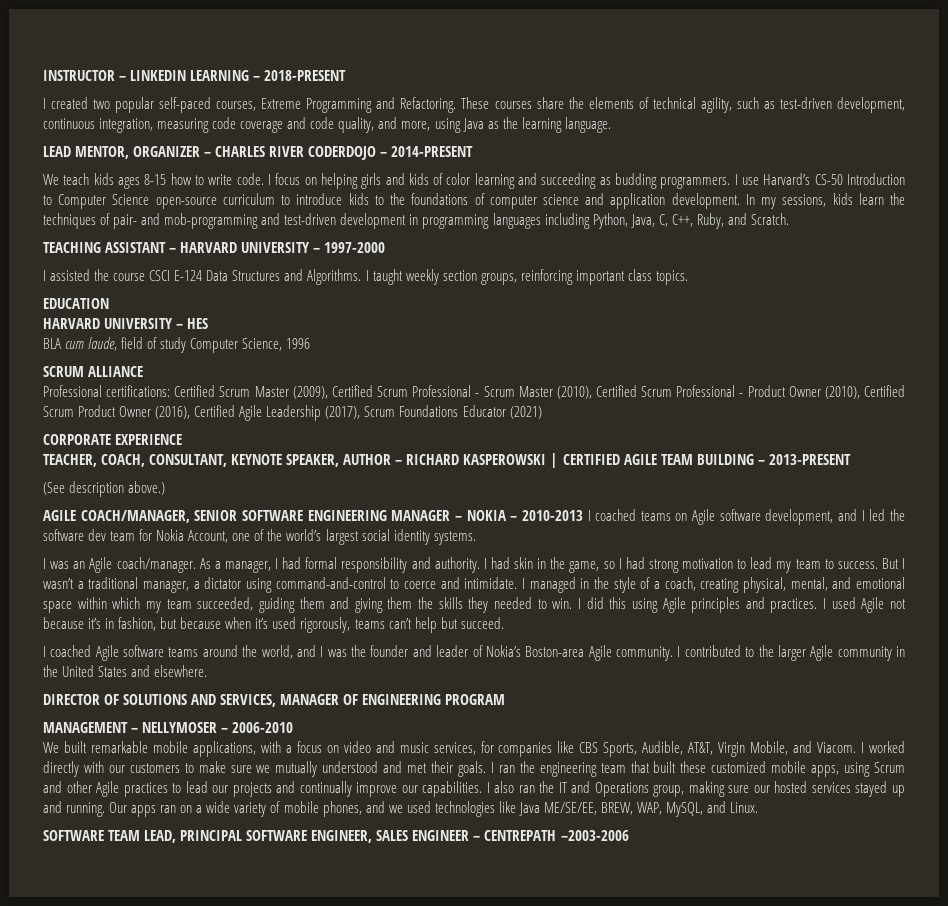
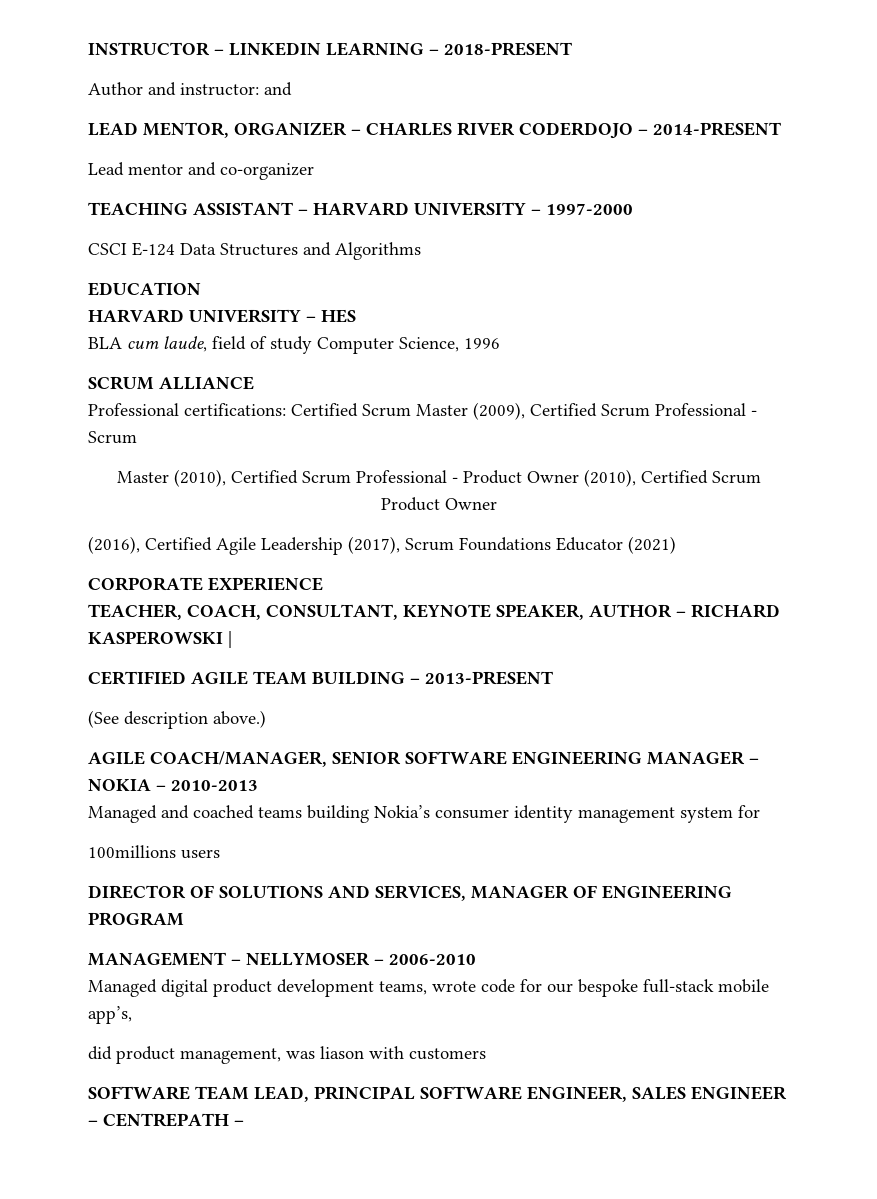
- I created two popular self-paced courses, Extreme Programming and Refactoring. These courses share the elements of technical agility, such as test-driven development, continuous integration, measuring code coverage and code quality, and more, using Java as the learning language.
+ Author and instructor: and
- We teach kids ages 8-15 how to write code. I focus on helping girls and kids of color learning and succeeding as budding programmers. I use Harvard’s CS-50 Introduction to Computer Science open-source curriculum to introduce kids to the foundations of computer science and application development. In my sessions, kids learn the techniques of pair- and mob-programming and test-driven development in programming languages including Python, Java, C, C++, Ruby, and Scratch.
+ Lead mentor and co-organizer
- I assisted the course CSCI E-124 Data Structures and Algorithms. I taught weekly section groups, reinforcing important class topics.
+ CSCI E-124 Data Structures and Algorithms
- Professional certifications: Certified Scrum Master (2009), Certified Scrum Professional - Scrum Master (2010), Certified Scrum Professional - Product Owner (2010), Certified Scrum Product Owner (2016), Certified Agile Leadership (2017), Scrum Foundations Educator (2021)
+ Professional certifications: Certified Scrum Master (2009), Certified Scrum Professional - Scrum
+ Master (2010), Certified Scrum Professional - Product Owner (2010), Certified Scrum Product Owner
+ (2016), Certified Agile Leadership (2017), Scrum Foundations Educator (2021)
- TEACHER, COACH, CONSULTANT, KEYNOTE SPEAKER, AUTHOR – RICHARD KASPEROWSKI | CERTIFIED AGILE TEAM BUILDING – 2013-PRESENT
+ TEACHER, COACH, CONSULTANT, KEYNOTE SPEAKER, AUTHOR – RICHARD KASPEROWSKI |
+ CERTIFIED AGILE TEAM BUILDING – 2013-PRESENT
- AGILE COACH/MANAGER, SENIOR SOFTWARE ENGINEERING MANAGER – NOKIA – 2010-2013 I coached teams on Agile software development, and I led the software dev team for Nokia Account, one of the world’s largest social identity systems.
- I was an Agile coach/manager. As a manager, I had formal responsibility and authority. I had skin in the game, so I had strong motivation to lead my team to success. But I wasn’t a traditional manager, a dictator using command-and-control to coerce and intimidate. I managed in the style of a coach, creating physical, mental, and emotional space within which my team succeeded, guiding them and giving them the skills they needed to win. I did this using Agile principles and practices. I used Agile not because it’s in fashion, but because when it’s used rigorously, teams can’t help but succeed.
- I coached Agile software teams around the world, and I was the founder and leader of Nokia’s Boston-area Agile community. I contributed to the larger Agile community in the United States and elsewhere.
+ AGILE COACH/MANAGER, SENIOR SOFTWARE ENGINEERING MANAGER – NOKIA – 2010-2013
+ Managed and coached teams building Nokia’s consumer identity management system for
+ 100millions users
- We built remarkable mobile applications, with a focus on video and music services, for companies like CBS Sports, Audible, AT&T, Virgin Mobile, and Viacom. I worked directly with our customers to make sure we mutually understood and met their goals. I ran the engineering team that built these customized mobile apps, using Scrum and other Agile practices to lead our projects and continually improve our capabilities. I also ran the IT and Operations group, making sure our hosted services stayed up and running. Our apps ran on a wide variety of mobile phones, and we used technologies like Java ME/SE/EE, BREW, WAP, MySQL, and Linux.
+ Managed digital product development teams, wrote code for our bespoke full-stack mobile app’s,
+ did product management, was liason with customers
- SOFTWARE TEAM LEAD, PRINCIPAL SOFTWARE ENGINEER, SALES ENGINEER – CENTREPATH –2003-2006
+ SOFTWARE TEAM LEAD, PRINCIPAL SOFTWARE ENGINEER, SALES ENGINEER – CENTREPATH –

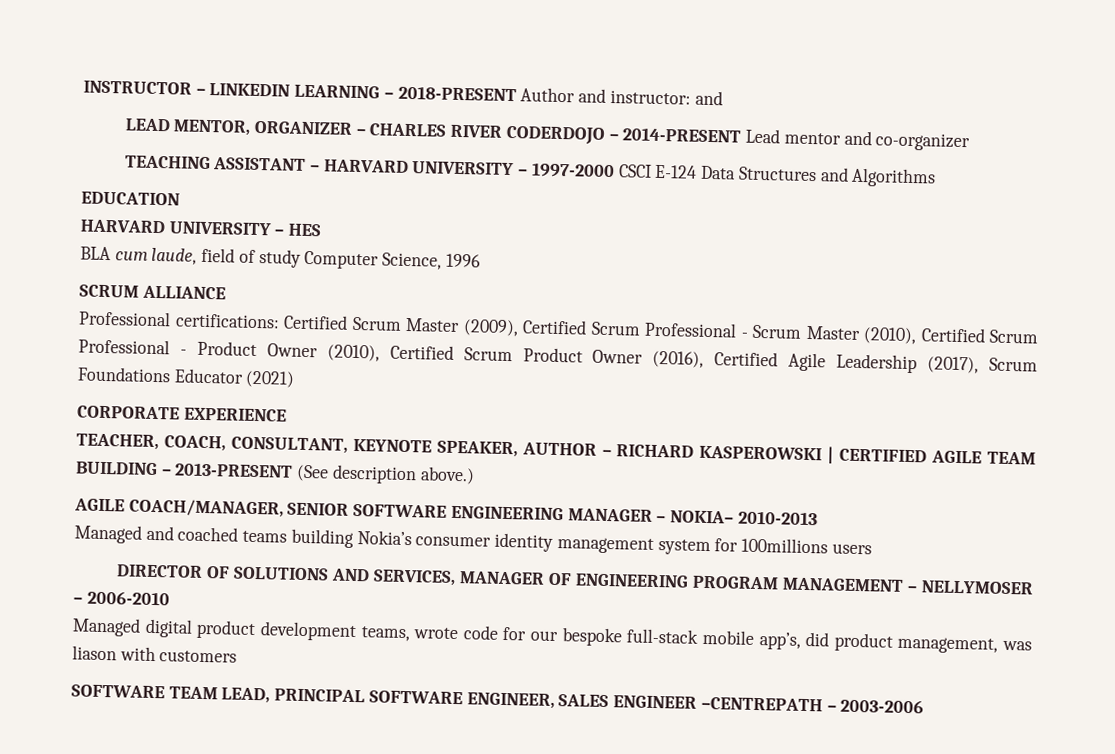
- INSTRUCTOR – LINKEDIN LEARNING – 2018-PRESENT
- Author and instructor: and
+ INSTRUCTOR – LINKEDIN LEARNING – 2018-PRESENT Author and instructor: and
- LEAD MENTOR, ORGANIZER – CHARLES RIVER CODERDOJO – 2014-PRESENT
- Lead mentor and co-organizer
+ LEAD MENTOR, ORGANIZER – CHARLES RIVER CODERDOJO – 2014-PRESENT Lead mentor and co-organizer
- TEACHING ASSISTANT – HARVARD UNIVERSITY – 1997-2000
- CSCI E-124 Data Structures and Algorithms
+ TEACHING ASSISTANT – HARVARD UNIVERSITY – 1997-2000 CSCI E-124 Data Structures and Algorithms
- Professional certifications: Certified Scrum Master (2009), Certified Scrum Professional - Scrum
- Master (2010), Certified Scrum Professional - Product Owner (2010), Certified Scrum Product Owner
- (2016), Certified Agile Leadership (2017), Scrum Foundations Educator (2021)
+ Professional certifications: Certified Scrum Master (2009), Certified Scrum Professional - Scrum Master (2010), Certified Scrum Professional - Product Owner (2010), Certified Scrum Product Owner (2016), Certified Agile Leadership (2017), Scrum Foundations Educator (2021)
- TEACHER, COACH, CONSULTANT, KEYNOTE SPEAKER, AUTHOR – RICHARD KASPEROWSKI |
- CERTIFIED AGILE TEAM BUILDING – 2013-PRESENT
- (See description above.)
+ TEACHER, COACH, CONSULTANT, KEYNOTE SPEAKER, AUTHOR – RICHARD KASPEROWSKI | CERTIFIED AGILE TEAM BUILDING – 2013-PRESENT (See description above.)
- AGILE COACH/MANAGER, SENIOR SOFTWARE ENGINEERING MANAGER – NOKIA – 2010-2013
+ AGILE COACH/MANAGER, SENIOR SOFTWARE ENGINEERING MANAGER – NOKIA– 2010-2013
- Managed and coached teams building Nokia’s consumer identity management system for
- 100millions users
+ Managed and coached teams building Nokia’s consumer identity management system for 100millions users
- DIRECTOR OF SOLUTIONS AND SERVICES, MANAGER OF ENGINEERING PROGRAM
- MANAGEMENT – NELLYMOSER – 2006-2010
+ DIRECTOR OF SOLUTIONS AND SERVICES, MANAGER OF ENGINEERING PROGRAM MANAGEMENT – NELLYMOSER – 2006-2010
- Managed digital product development teams, wrote code for our bespoke full-stack mobile app’s,
- did product management, was liason with customers
+ Managed digital product development teams, wrote code for our bespoke full-stack mobile app’s, did product management, was liason with customers
- SOFTWARE TEAM LEAD, PRINCIPAL SOFTWARE ENGINEER, SALES ENGINEER – CENTREPATH –
+ SOFTWARE TEAM LEAD, PRINCIPAL SOFTWARE ENGINEER, SALES ENGINEER –CENTREPATH – 2003-2006

